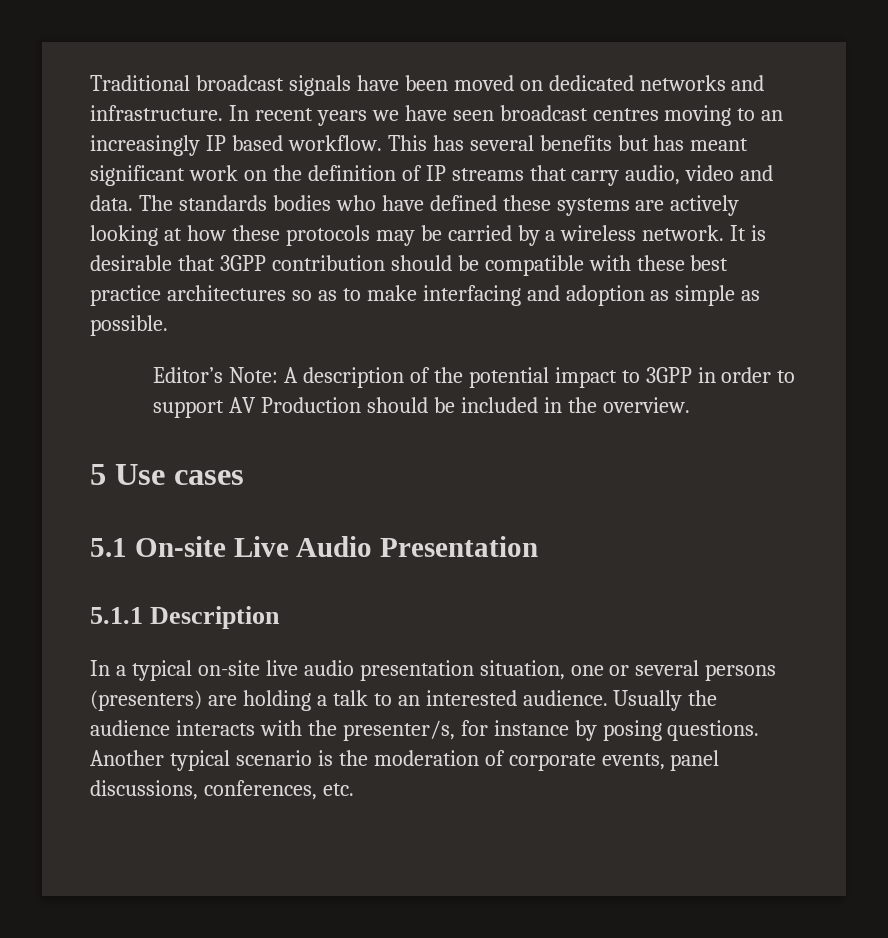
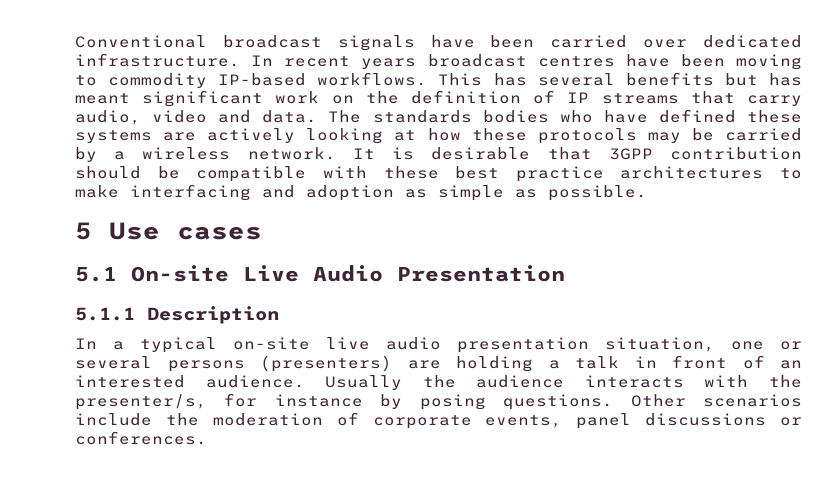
- Traditional broadcast signals have been moved on dedicated networks and infrastructure. In recent years we have seen broadcast centres moving to an increasingly IP based workflow.
+ Conventional broadcast signals have been carried over dedicated infrastructure. In recent years broadcast centres have been moving to commodity IP-based workflows.
- It is desirable that 3GPP contribution should be compatible with these best practice architectures so as to make interfacing and adoption as simple as possible.
+ It is desirable that 3GPP contribution should be compatible with these best practice architectures to make interfacing and adoption as simple as possible.
- Editor’s Note: A description of the potential impact to 3GPP in order to support AV Production should be included in the overview.
- In a typical on-site live audio presentation situation, one or several persons (presenters) are holding a talk to an interested audience.
+ In a typical on-site live audio presentation situation, one or several persons (presenters) are holding a talk in front of an interested audience.
- Another typical scenario is the moderation of corporate events, panel discussions, conferences, etc.
+ Other scenarios include the moderation of corporate events, panel discussions or conferences.

